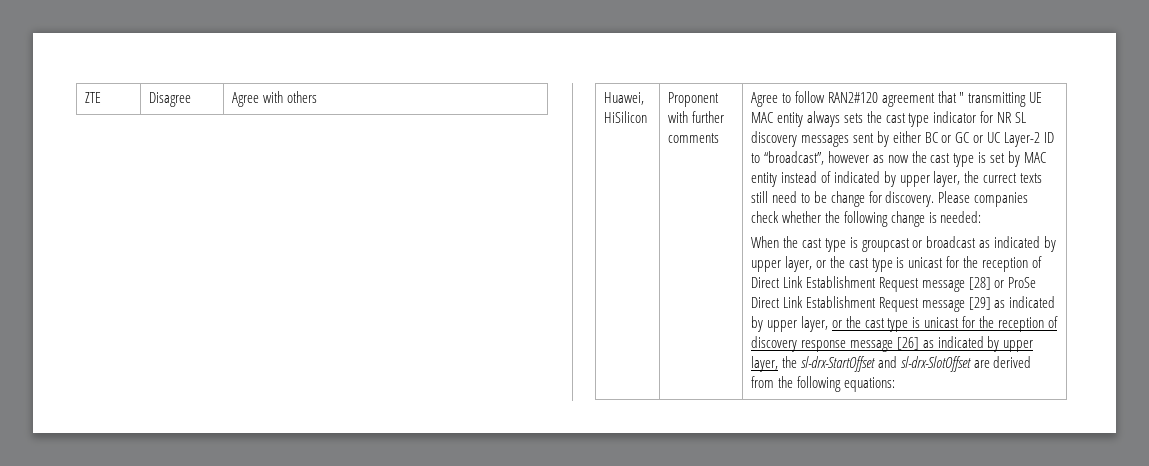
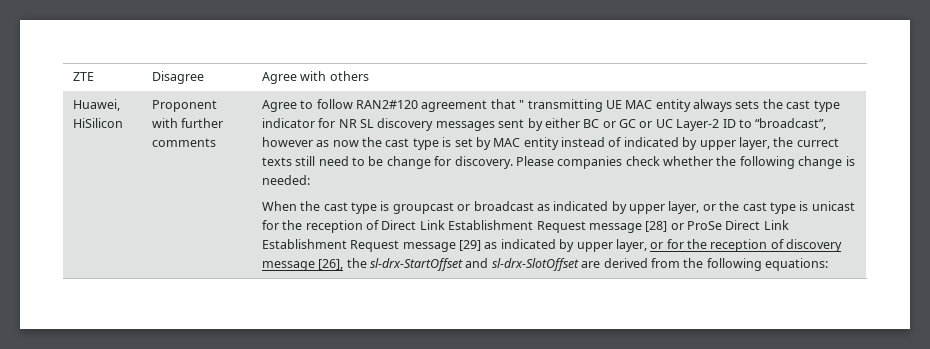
- When the cast type is groupcast or broadcast as indicated by upper layer, or the cast type is unicast for the reception of Direct Link Establishment Request message [28] or ProSe Direct Link Establishment Request message [29] as indicated by upper layer, or the cast type is unicast for the reception of discovery response message [26] as indicated by upper layer, the sl-drx-StartOffset and sl-drx-SlotOffset are derived from the following equations:
+ When the cast type is groupcast or broadcast as indicated by upper layer, or the cast type is unicast for the reception of Direct Link Establishment Request message [28] or ProSe Direct Link Establishment Request message [29] as indicated by upper layer, or for the reception of discovery message [26], the sl-drx-StartOffset and sl-drx-SlotOffset are derived from the following equations:

